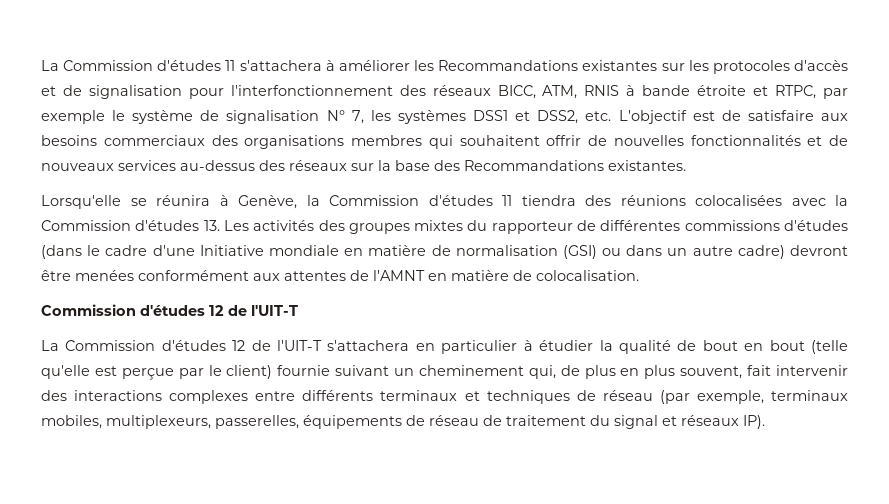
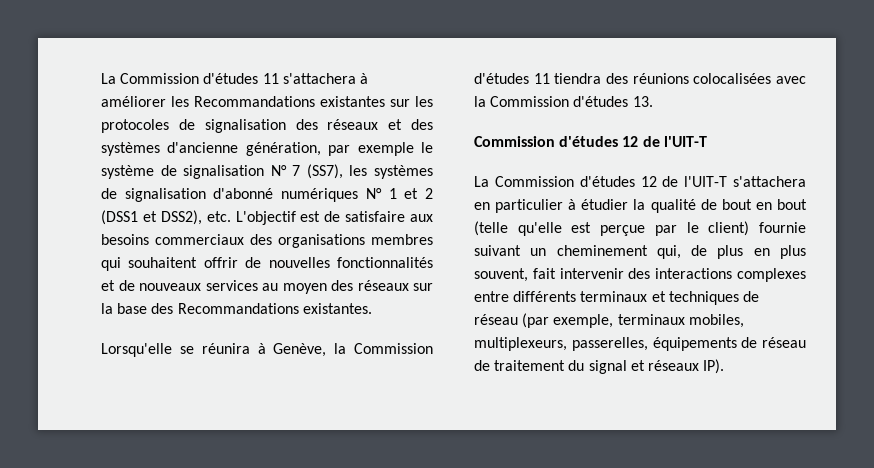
- La Commission d'études 11 s'attachera à améliorer les Recommandations existantes sur les protocoles d'accès et de signalisation pour l'interfonctionnement des réseaux BICC, ATM, RNIS à bande étroite et RTPC, par exemple le système de signalisation N° 7, les systèmes DSS1 et DSS2, etc. L'objectif est de satisfaire aux besoins commerciaux des organisations membres qui souhaitent offrir de nouvelles fonctionnalités et de nouveaux services au-dessus des réseaux sur la base des Recommandations existantes.
+ La Commission d'études 11 s'attachera à améliorer les Recommandations existantes sur les protocoles de signalisation des réseaux et des systèmes d'ancienne génération, par exemple le système de signalisation N° 7 (SS7), les systèmes de signalisation d'abonné numériques N° 1 et 2 (DSS1 et DSS2), etc. L'objectif est de satisfaire aux besoins commerciaux des organisations membres qui souhaitent offrir de nouvelles fonctionnalités et de nouveaux services au moyen des réseaux sur la base des Recommandations existantes.
- Lorsqu'elle se réunira à Genève, la Commission d'études 11 tiendra des réunions colocalisées avec la Commission d'études 13. Les activités des groupes mixtes du rapporteur de différentes commissions d'études (dans le cadre d'une Initiative mondiale en matière de normalisation (GSI) ou dans un autre cadre) devront être menées conformément aux attentes de l'AMNT en matière de colocalisation.
+ Lorsqu'elle se réunira à Genève, la Commission d'études 11 tiendra des réunions colocalisées avec la Commission d'études 13.

